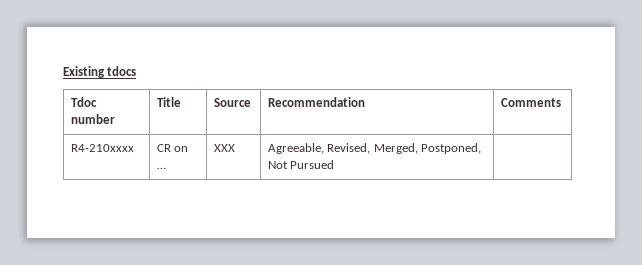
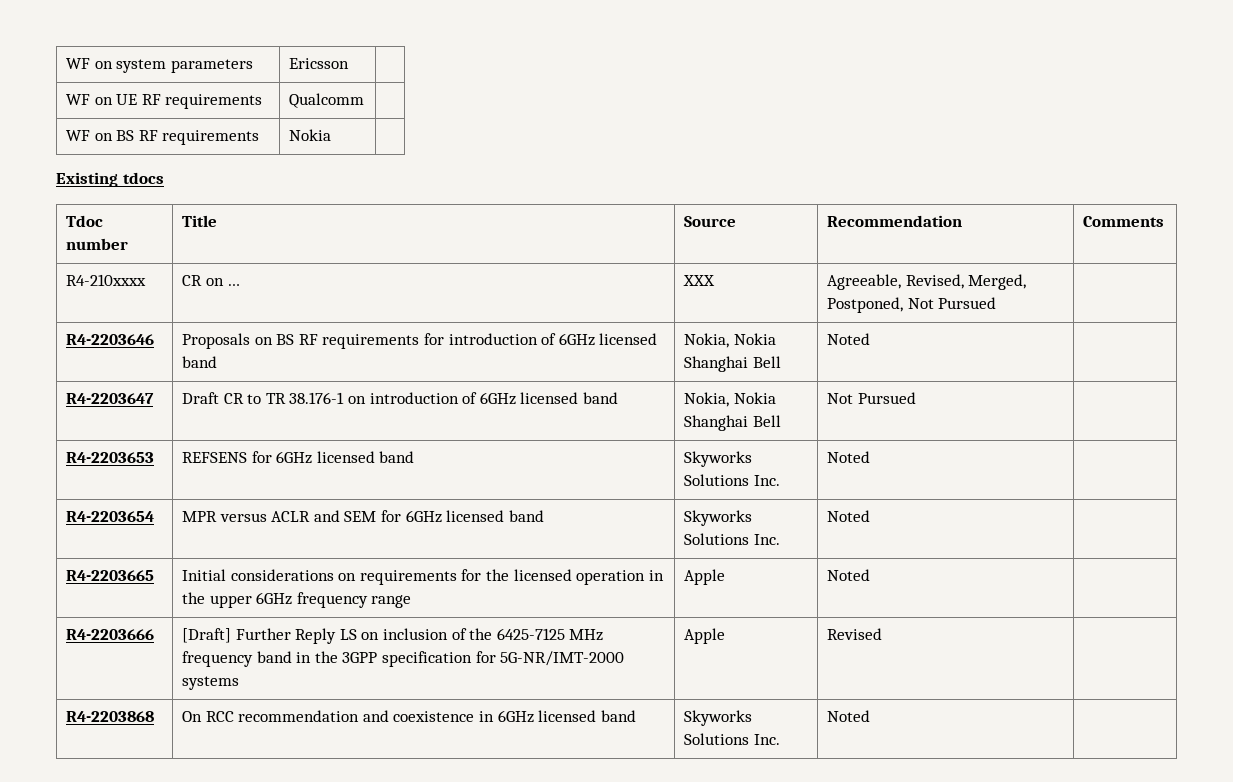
+ WF on system parameters | Ericsson |
+ WF on UE RF requirements | Qualcomm |
+ WF on BS RF requirements | Nokia |
+ R4-2203646 | Proposals on BS RF requirements for introduction of 6GHz licensed band | Nokia, Nokia Shanghai Bell | Noted |
+ R4-2203647 | Draft CR to TR 38.176-1 on introduction of 6GHz licensed band | Nokia, Nokia Shanghai Bell | Not Pursued |
+ R4-2203653 | REFSENS for 6GHz licensed band | Skyworks Solutions Inc. | Noted |
+ R4-2203654 | MPR versus ACLR and SEM for 6GHz licensed band | Skyworks Solutions Inc. | Noted |
+ R4-2203665 | Initial considerations on requirements for the licensed operation in the upper 6GHz frequency range | Apple | Noted |
+ R4-2203666 | [Draft] Further Reply LS on inclusion of the 6425-7125 MHz frequency band in the 3GPP specification for 5G-NR/IMT-2000 systems | Apple | Revised |
+ R4-2203868 | On RCC recommendation and coexistence in 6GHz licensed band | Skyworks Solutions Inc. | Noted |

